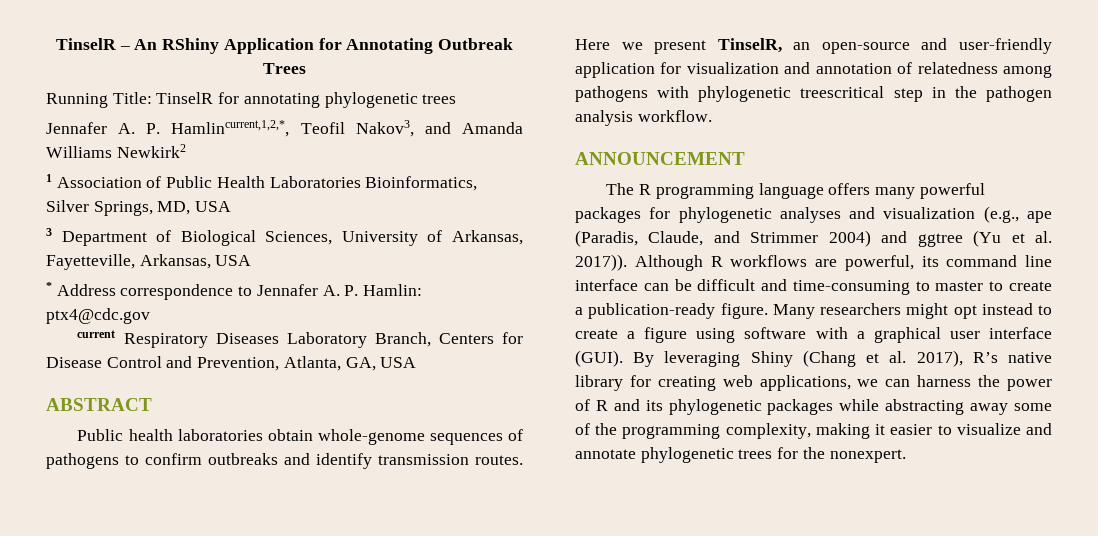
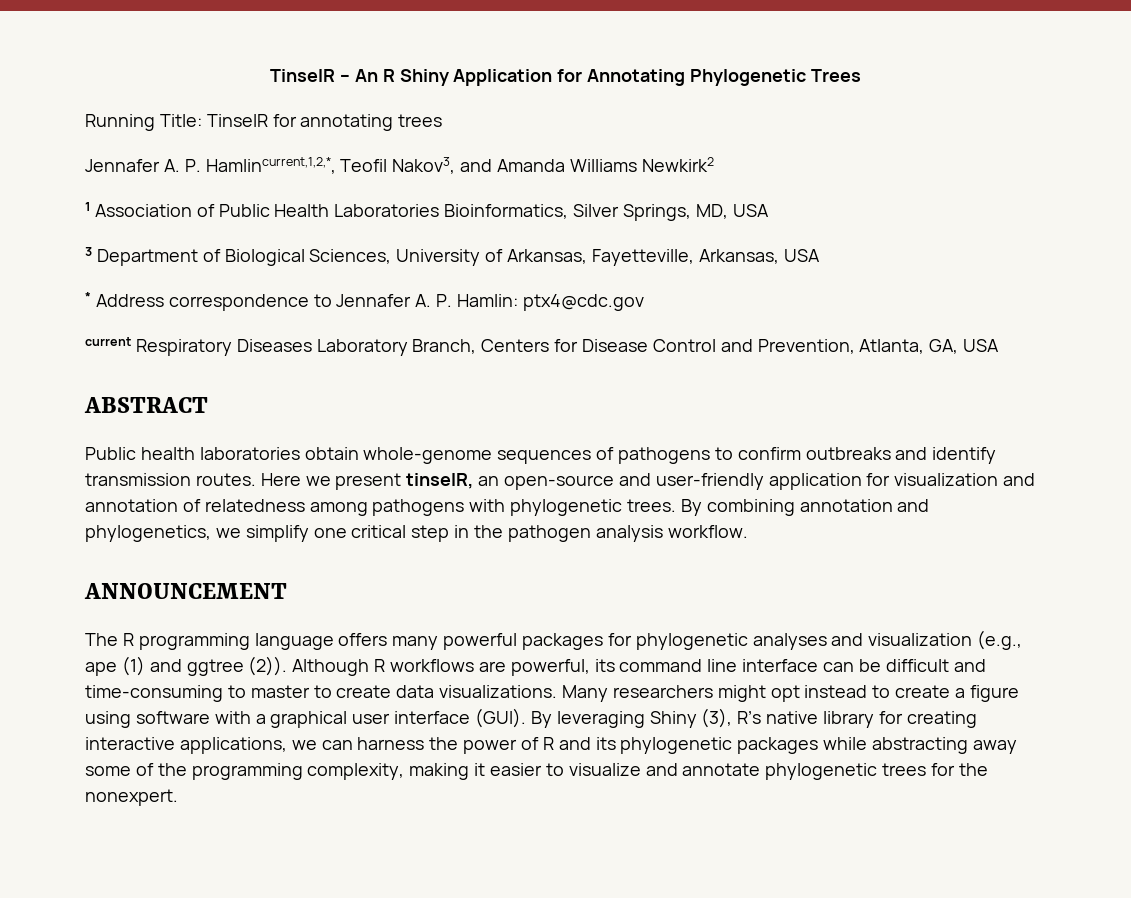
- TinselR – An RShiny Application for Annotating Outbreak Trees
+ TinselR – An R Shiny Application for Annotating Phylogenetic Trees
- Running Title: TinselR for annotating phylogenetic trees
+ Running Title: TinselR for annotating trees
- Here we present TinselR, an open-source and user-friendly application for visualization and annotation of relatedness among pathogens with phylogenetic treescritical step in the pathogen analysis workflow.
+ Here we present tinselR, an open-source and user-friendly application for visualization and annotation of relatedness among pathogens with phylogenetic trees. By combining annotation and phylogenetics, we simplify one critical step in the pathogen analysis workflow.
- The R programming language offers many powerful packages for phylogenetic analyses and visualization (e.g., ape (Paradis, Claude, and Strimmer 2004) and ggtree (Yu et al. 2017)).
+ The R programming language offers many powerful packages for phylogenetic analyses and visualization (e.g., ape (1) and ggtree (2)).
- Although R workflows are powerful, its command line interface can be difficult and time-consuming to master to create a publication-ready figure.
+ Although R workflows are powerful, its command line interface can be difficult and time-consuming to master to create data visualizations.
- By leveraging Shiny (Chang et al. 2017), R’s native library for creating web applications, we can harness the power of R and its phylogenetic packages while abstracting away some of the programming complexity, making it easier to visualize and annotate phylogenetic trees for the nonexpert.
+ By leveraging Shiny (3), R’s native library for creating interactive applications, we can harness the power of R and its phylogenetic packages while abstracting away some of the programming complexity, making it easier to visualize and annotate phylogenetic trees for the nonexpert.

